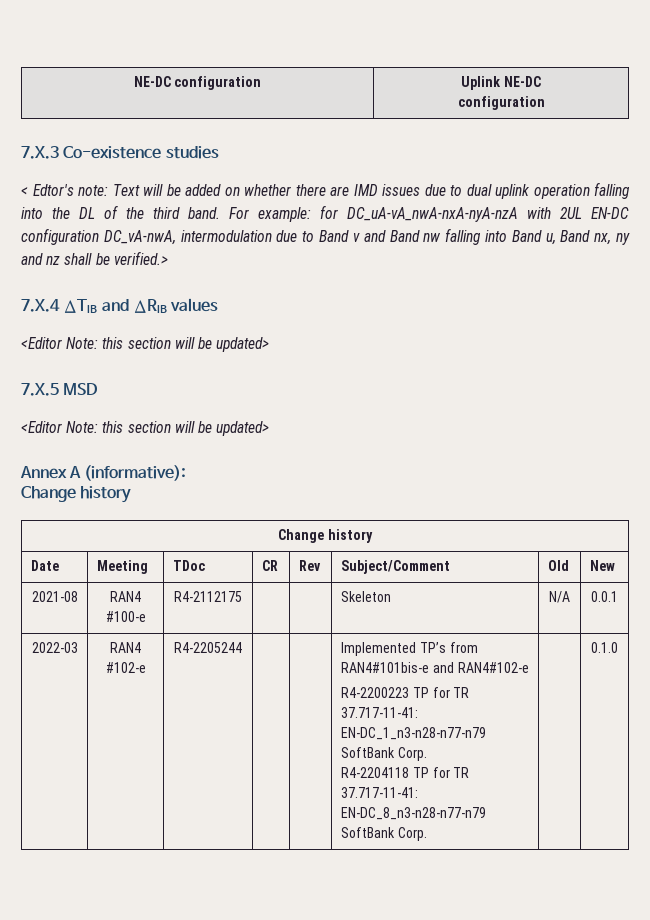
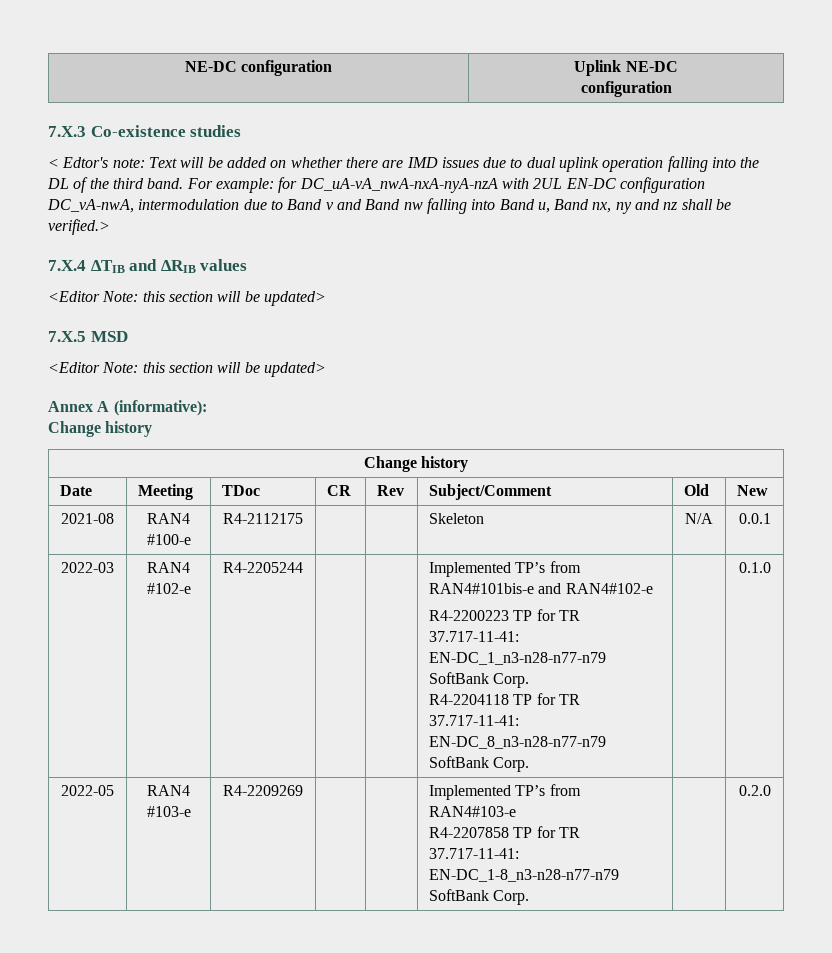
+ 2022-05 | RAN4 #103-e | R4-2209269 | | | Implemented TP’s from RAN4#103-e
+ R4-2207858 TP for TR 37.717-11-41: EN-DC_1-8_n3-n28-n77-n79 SoftBank Corp. | | 0.2.0

